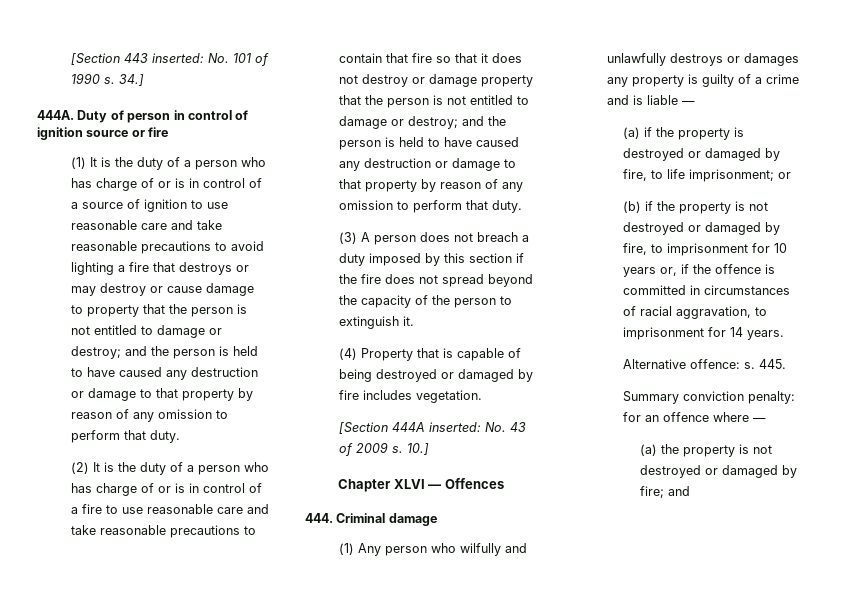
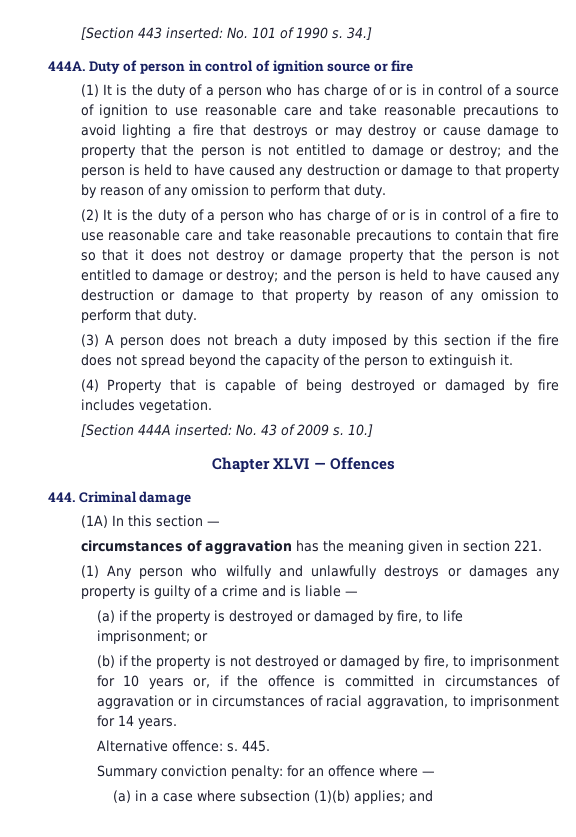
+ (1A) In this section —
+ circumstances of aggravation has the meaning given in section 221.
- (b) if the property is not destroyed or damaged by fire, to imprisonment for 10 years or, if the offence is committed in circumstances of racial aggravation, to imprisonment for 14 years.
+ (b) if the property is not destroyed or damaged by fire, to imprisonment for 10 years or, if the offence is committed in circumstances of aggravation or in circumstances of racial aggravation, to imprisonment for 14 years.
- (a) the property is not destroyed or damaged by fire; and
+ (a) in a case where subsection (1)(b) applies; and

